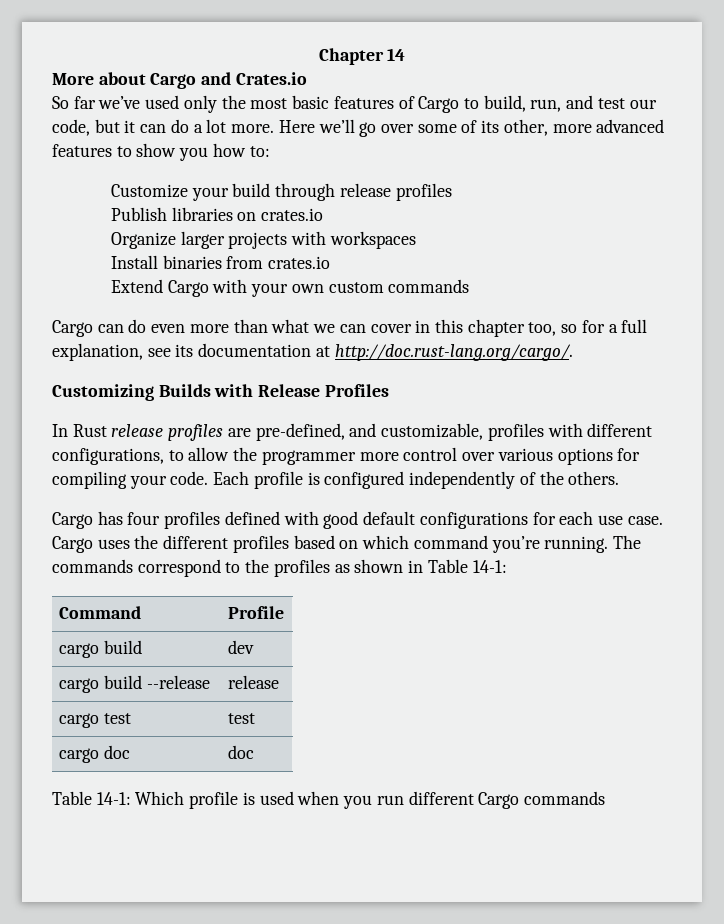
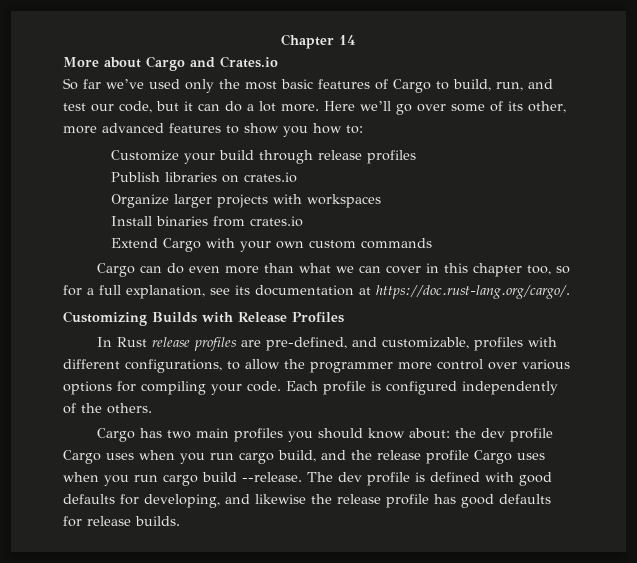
- Cargo can do even more than what we can cover in this chapter too, so for a full explanation, see its documentation at http://doc.rust-lang.org/cargo/.
+ Cargo can do even more than what we can cover in this chapter too, so for a full explanation, see its documentation at https://doc.rust-lang.org/cargo/.
- Cargo has four profiles defined with good default configurations for each use case. Cargo uses the different profiles based on which command you’re running. The commands correspond to the profiles as shown in Table 14-1:
- Command | Profile
- cargo build | dev
- cargo build --release | release
- cargo test | test
- cargo doc | doc
- Table 14-1: Which profile is used when you run different Cargo commands
+ Cargo has two main profiles you should know about: the dev profile Cargo uses when you run cargo build, and the release profile Cargo uses when you run cargo build --release. The dev profile is defined with good defaults for developing, and likewise the release profile has good defaults for release builds.

